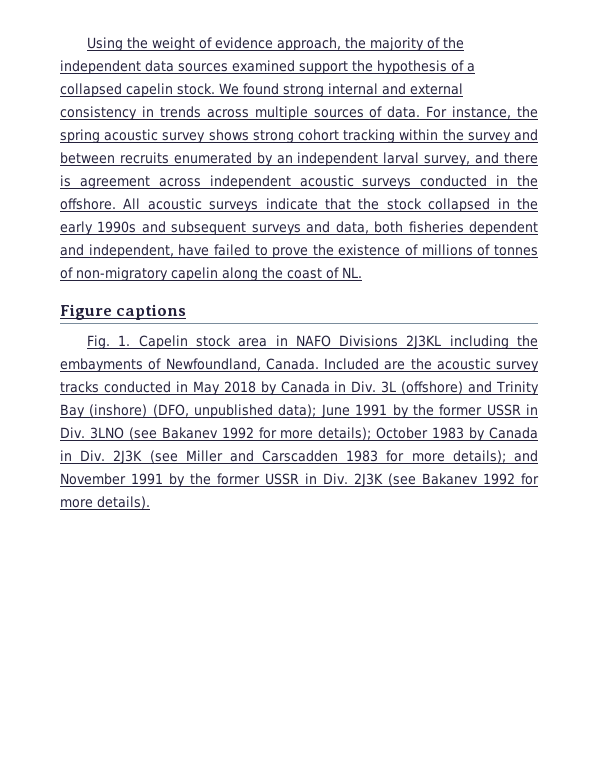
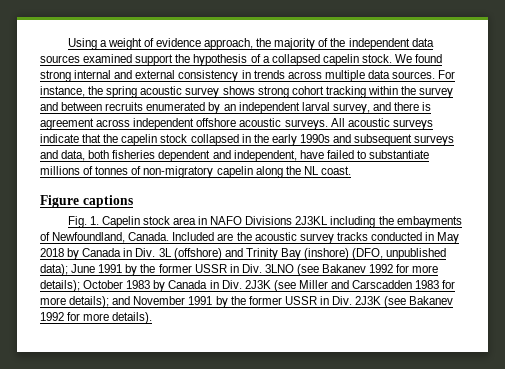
- Using the weight of evidence approach, the majority of the independent data sources examined support the hypothesis of a collapsed capelin stock.
+ Using a weight of evidence approach, the majority of the independent data sources examined support the hypothesis of a collapsed capelin stock.
- We found strong internal and external consistency in trends across multiple sources of data.
+ We found strong internal and external consistency in trends across multiple data sources.
- For instance, the spring acoustic survey shows strong cohort tracking within the survey and between recruits enumerated by an independent larval survey, and there is agreement across independent acoustic surveys conducted in the offshore.
+ For instance, the spring acoustic survey shows strong cohort tracking within the survey and between recruits enumerated by an independent larval survey, and there is agreement across independent offshore acoustic surveys.
- All acoustic surveys indicate that the stock collapsed in the early 1990s and subsequent surveys and data, both fisheries dependent and independent, have failed to prove the existence of millions of tonnes of non-migratory capelin along the coast of NL.
+ All acoustic surveys indicate that the capelin stock collapsed in the early 1990s and subsequent surveys and data, both fisheries dependent and independent, have failed to substantiate millions of tonnes of non-migratory capelin along the NL coast.

